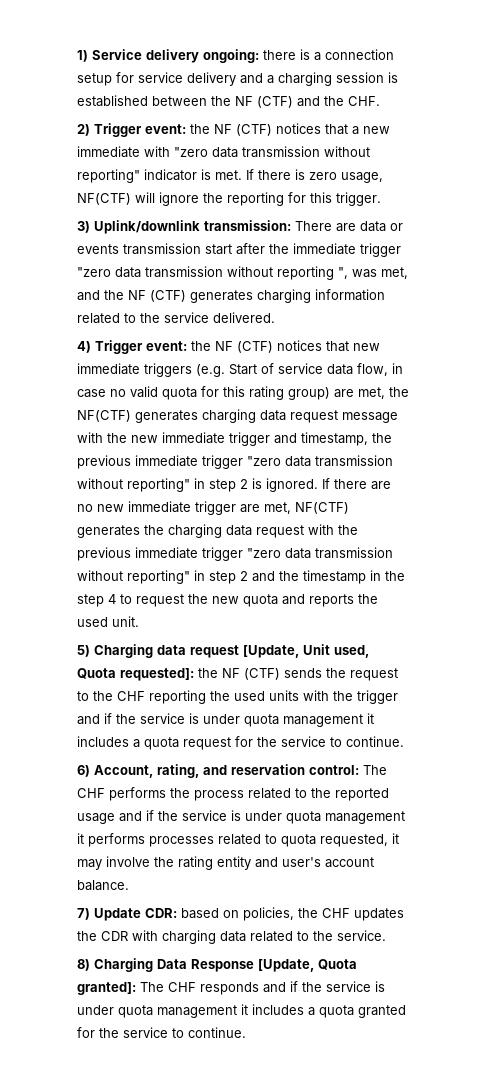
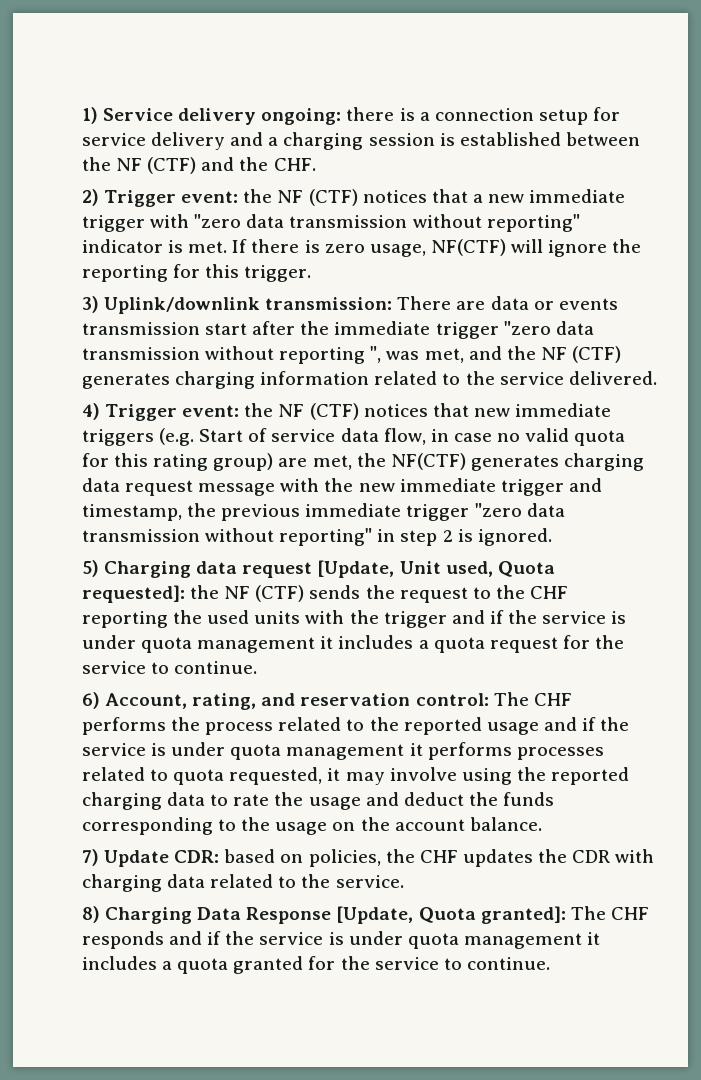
- 2) Trigger event: the NF (CTF) notices that a new immediate with "zero data transmission without reporting" indicator is met.
+ 2) Trigger event: the NF (CTF) notices that a new immediate trigger with "zero data transmission without reporting" indicator is met.
- If there are no new immediate trigger are met, NF(CTF) generates the charging data request with the previous immediate trigger "zero data transmission without reporting" in step 2 and the timestamp in the step 4 to request the new quota and reports the used unit.
- 6) Account, rating, and reservation control: The CHF performs the process related to the reported usage and if the service is under quota management it performs processes related to quota requested, it may involve the rating entity and user's account balance.
+ 6) Account, rating, and reservation control: The CHF performs the process related to the reported usage and if the service is under quota management it performs processes related to quota requested, it may involve using the reported charging data to rate the usage and deduct the funds corresponding to the usage on the account balance.

